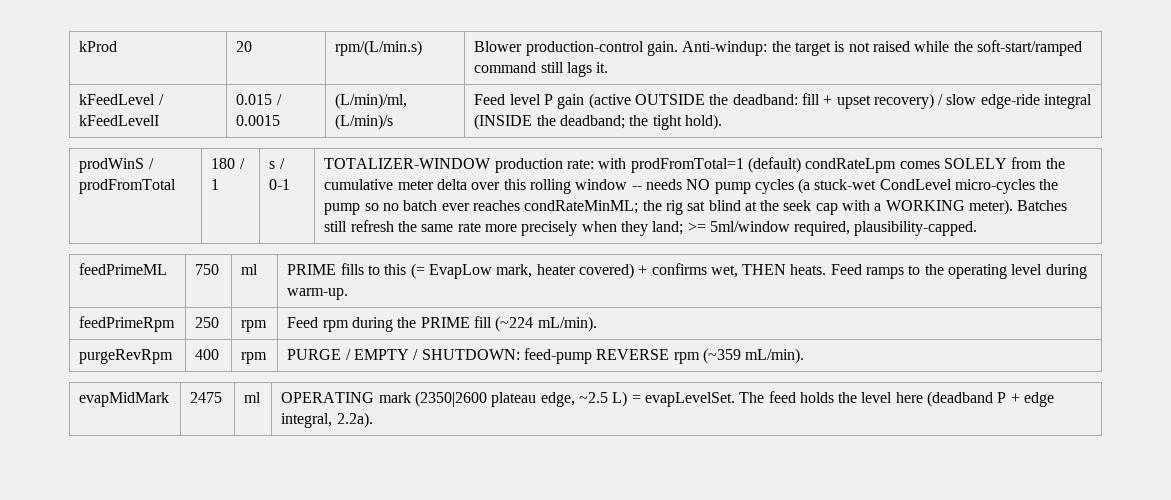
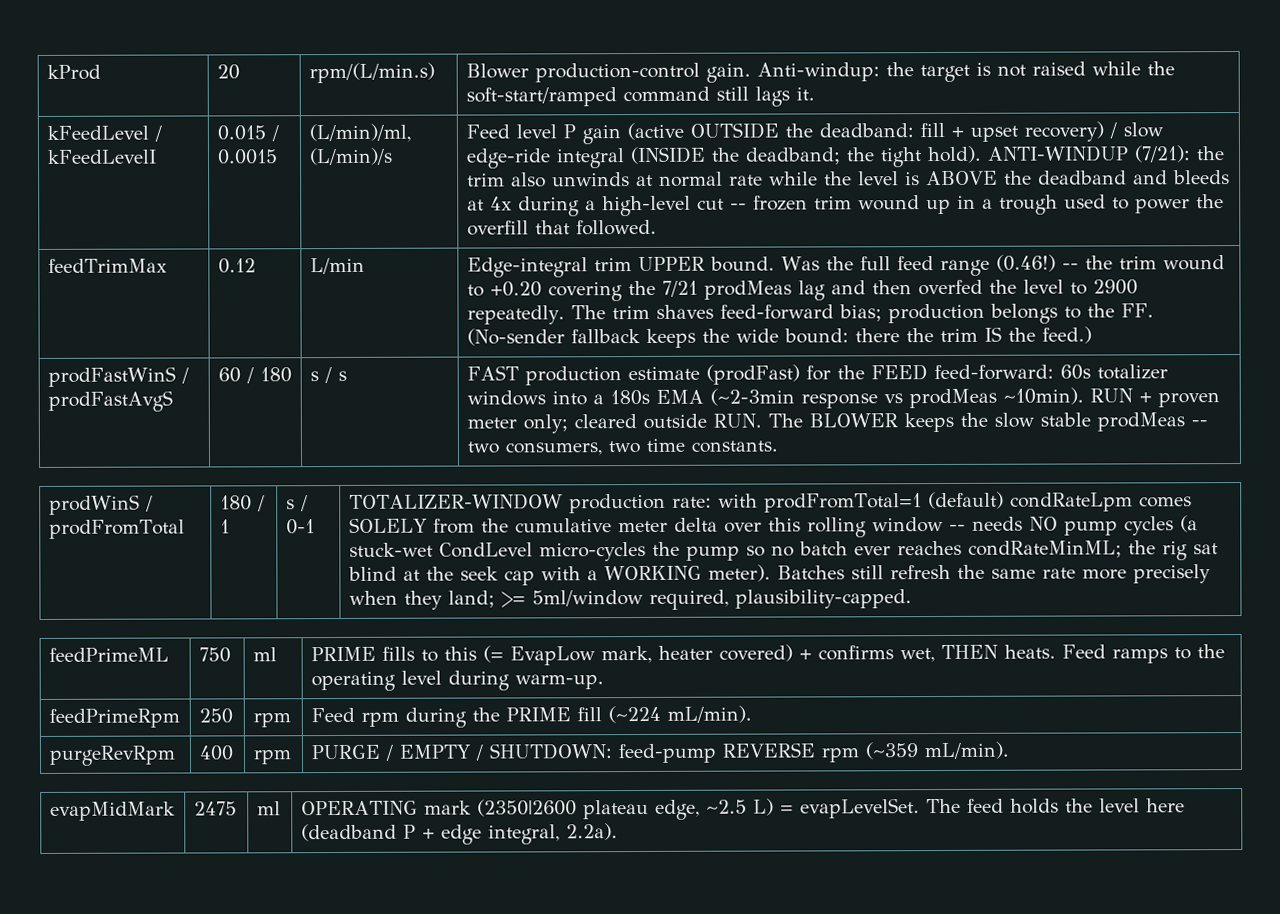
+ ANTI-WINDUP (7/21): the trim also unwinds at normal rate while the level is ABOVE the deadband and bleeds at 4x during a high-level cut -- frozen trim wound up in a trough used to power the overfill that followed.
+ feedTrimMax | 0.12 | L/min | Edge-integral trim UPPER bound. Was the full feed range (0.46!) -- the trim wound to +0.20 covering the 7/21 prodMeas lag and then overfed the level to 2900 repeatedly. The trim shaves feed-forward bias; production belongs to the FF. (No-sender fallback keeps the wide bound: there the trim IS the feed.)
+ prodFastWinS / prodFastAvgS | 60 / 180 | s / s | FAST production estimate (prodFast) for the FEED feed-forward: 60s totalizer windows into a 180s EMA (~2-3min response vs prodMeas ~10min). RUN + proven meter only; cleared outside RUN. The BLOWER keeps the slow stable prodMeas -- two consumers, two time constants.

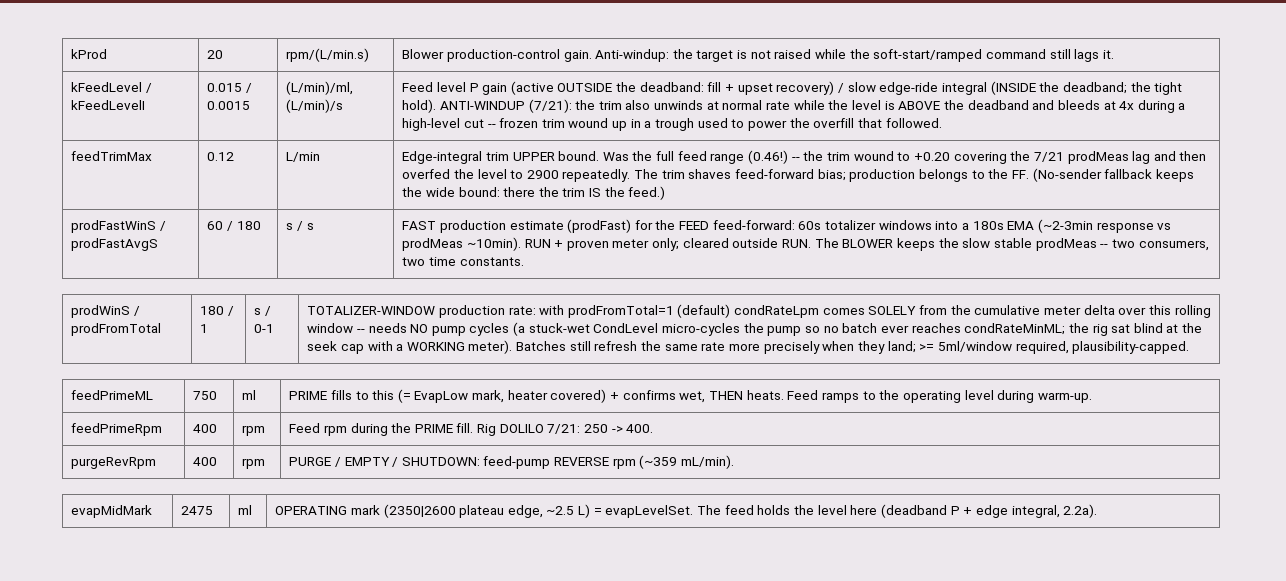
- feedPrimeRpm | 250 | rpm | Feed rpm during the PRIME fill (~224 mL/min).
+ feedPrimeRpm | 400 | rpm | Feed rpm during the PRIME fill. Rig DOLILO 7/21: 250 -> 400.

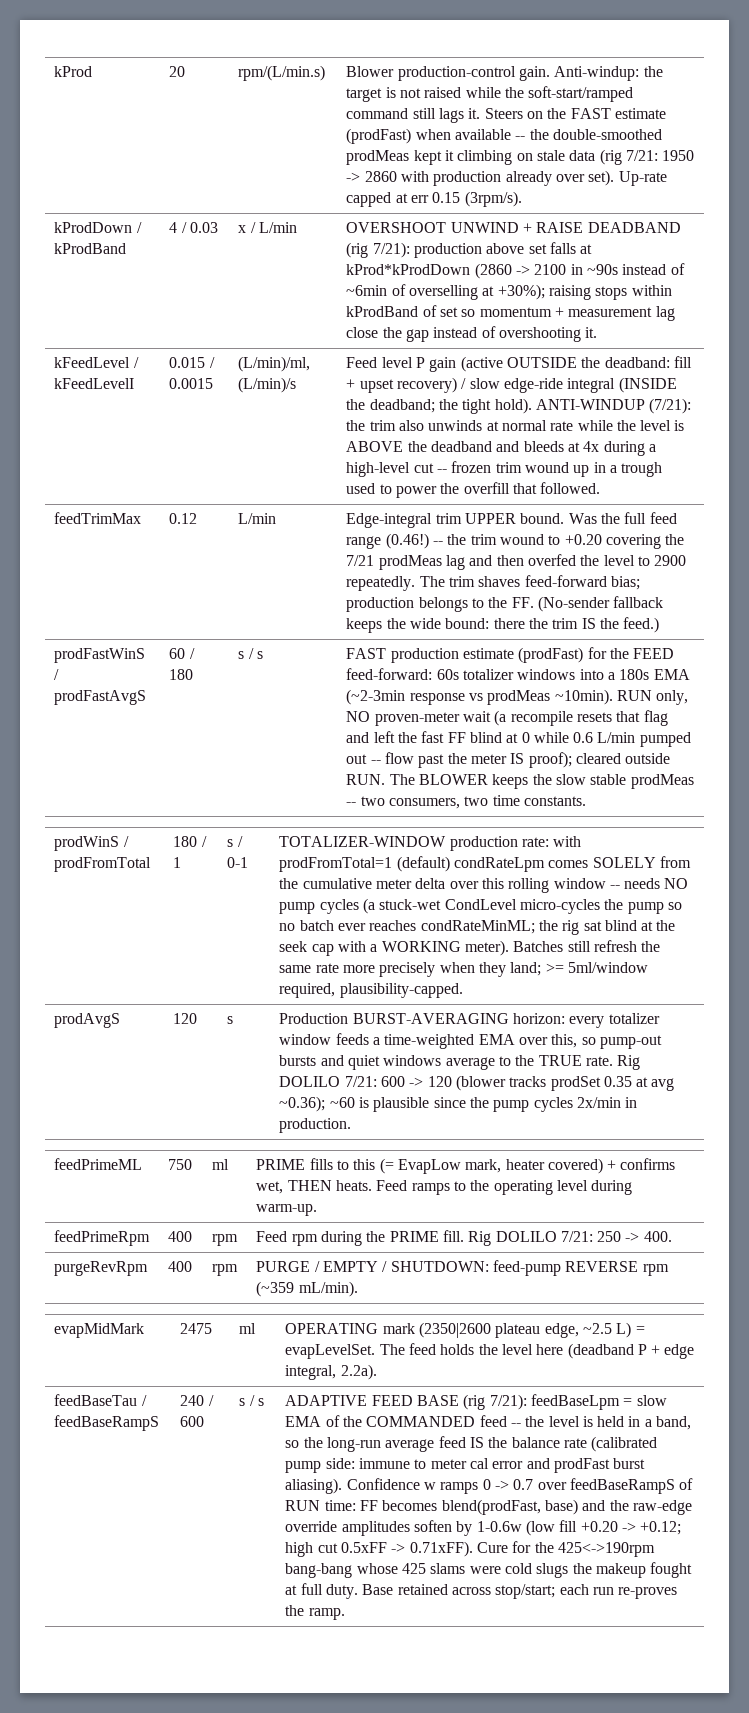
+ Steers on the FAST estimate (prodFast) when available -- the double-smoothed prodMeas kept it climbing on stale data (rig 7/21: 1950 -> 2860 with production already over set). Up-rate capped at err 0.15 (3rpm/s).
+ kProdDown / kProdBand | 4 / 0.03 | x / L/min | OVERSHOOT UNWIND + RAISE DEADBAND (rig 7/21): production above set falls at kProd*kProdDown (2860 -> 2100 in ~90s instead of ~6min of overselling at +30%); raising stops within kProdBand of set so momentum + measurement lag close the gap instead of overshooting it.
- RUN + proven meter only; cleared outside RUN. The BLOWER keeps the slow stable prodMeas -- two consumers, two time constants.
+ RUN only, NO proven-meter wait (a recompile resets that flag and left the fast FF blind at 0 while 0.6 L/min pumped out -- flow past the meter IS proof); cleared outside RUN. The BLOWER keeps the slow stable prodMeas -- two consumers, two time constants.
+ prodAvgS | 120 | s | Production BURST-AVERAGING horizon: every totalizer window feeds a time-weighted EMA over this, so pump-out bursts and quiet windows average to the TRUE rate. Rig DOLILO 7/21: 600 -> 120 (blower tracks prodSet 0.35 at avg ~0.36); ~60 is plausible since the pump cycles 2x/min in production.
+ feedBaseTau / feedBaseRampS | 240 / 600 | s / s | ADAPTIVE FEED BASE (rig 7/21): feedBaseLpm = slow EMA of the COMMANDED feed -- the level is held in a band, so the long-run average feed IS the balance rate (calibrated pump side: immune to meter cal error and prodFast burst aliasing). Confidence w ramps 0 -> 0.7 over feedBaseRampS of RUN time: FF becomes blend(prodFast, base) and the raw-edge override amplitudes soften by 1-0.6w (low fill +0.20 -> +0.12; high cut 0.5xFF -> 0.71xFF). Cure for the 425<->190rpm bang-bang whose 425 slams were cold slugs the makeup fought at full duty. Base retained across stop/start; each run re-proves the ramp.

